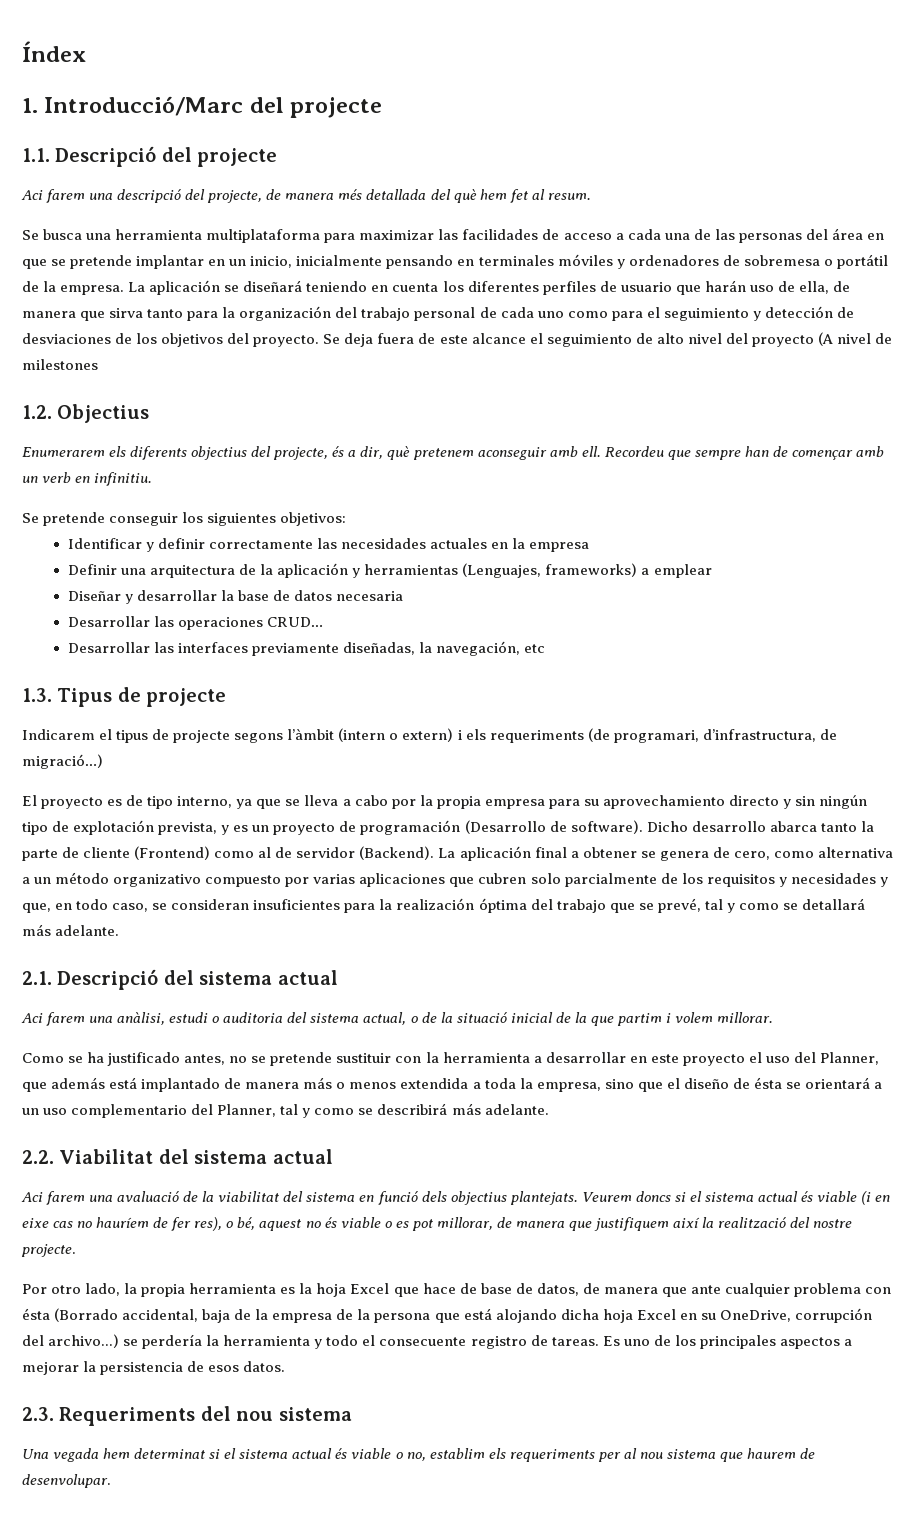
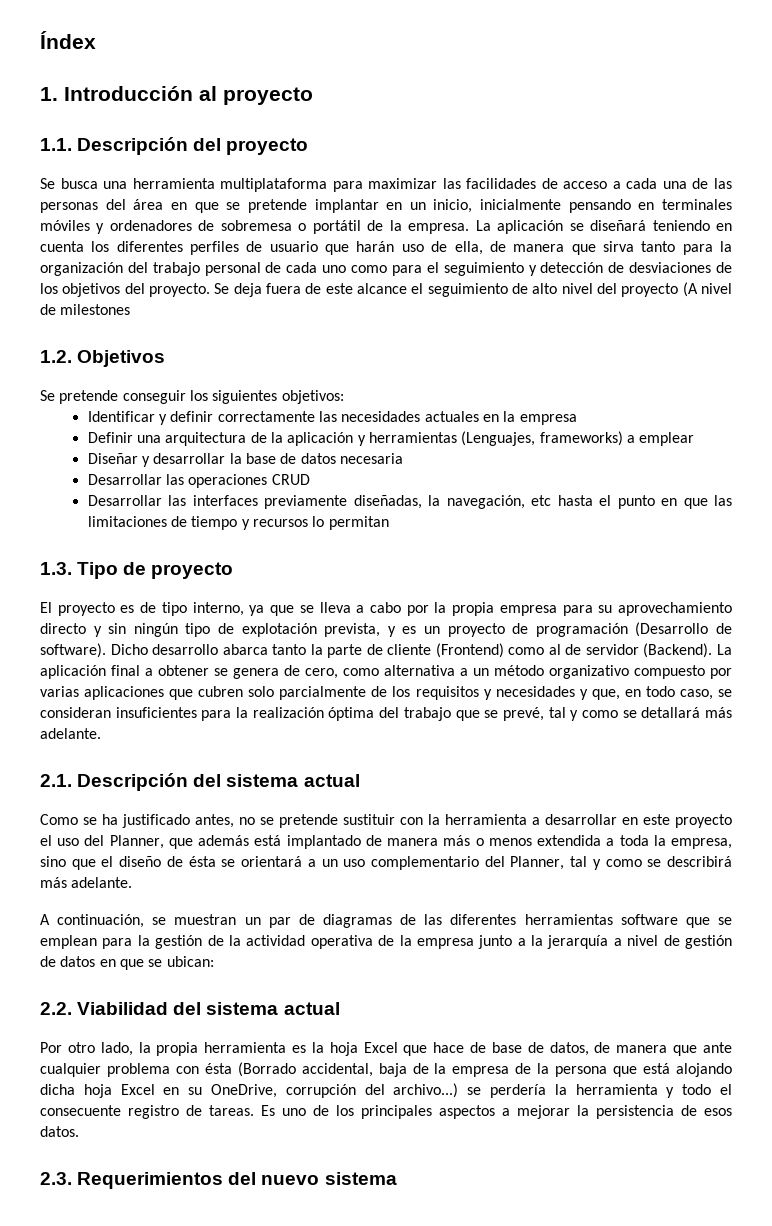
- 1. Introducció/Marc del projecte
- 1.1. Descripció del projecte
- Aci farem una descripció del projecte, de manera més detallada del què hem fet al resum.
+ 1. Introducción al proyecto
+ 1.1. Descripción del proyecto
- 1.2. Objectius
- Enumerarem els diferents objectius del projecte, és a dir, què pretenem aconseguir amb ell. Recordeu que sempre han de començar amb un verb en infinitiu.
+ 1.2. Objetivos
- Desarrollar las operaciones CRUD…
+ Desarrollar las operaciones CRUD
- Desarrollar las interfaces previamente diseñadas, la navegación, etc
- 1.3. Tipus de projecte
- Indicarem el tipus de projecte segons l’àmbit (intern o extern) i els requeriments (de programari, d’infrastructura, de migració…)
+ Desarrollar las interfaces previamente diseñadas, la navegación, etc hasta el punto en que las limitaciones de tiempo y recursos lo permitan
+ 1.3. Tipo de proyecto
- 2.1. Descripció del sistema actual
- Aci farem una anàlisi, estudi o auditoria del sistema actual, o de la situació inicial de la que partim i volem millorar.
+ 2.1. Descripción del sistema actual
+ A continuación, se muestran un par de diagramas de las diferentes herramientas software que se emplean para la gestión de la actividad operativa de la empresa junto a la jerarquía a nivel de gestión de datos en que se ubican:
- 2.2. Viabilitat del sistema actual
- Aci farem una avaluació de la viabilitat del sistema en funció dels objectius plantejats. Veurem doncs si el sistema actual és viable (i en eixe cas no hauríem de fer res), o bé, aquest no és viable o es pot millorar, de manera que justifiquem així la realització del nostre projecte.
+ 2.2. Viabilidad del sistema actual
- 2.3. Requeriments del nou sistema
- Una vegada hem determinat si el sistema actual és viable o no, establim els requeriments per al nou sistema que haurem de desenvolupar.
+ 2.3. Requerimientos del nuevo sistema

